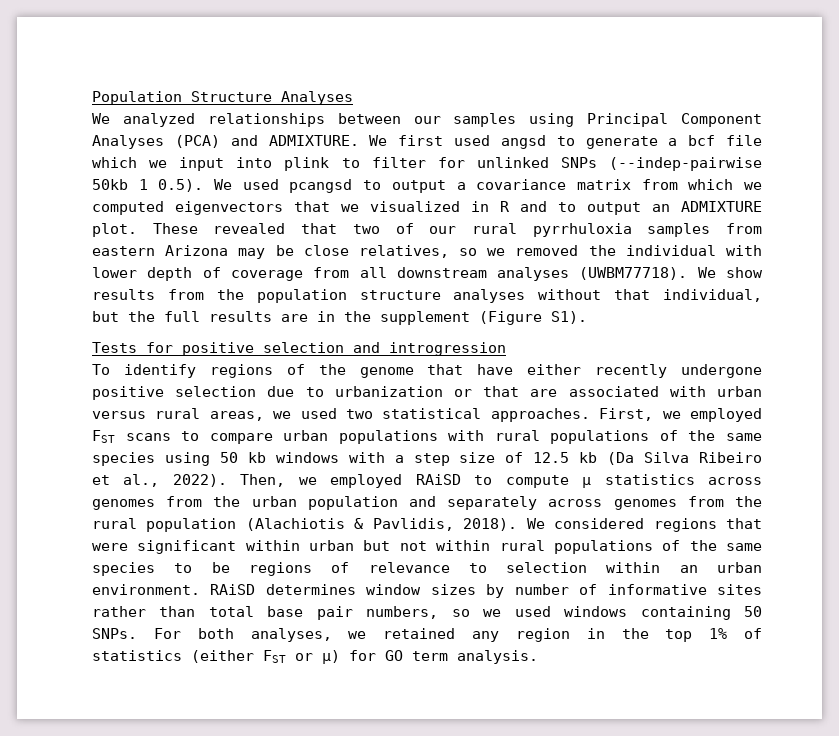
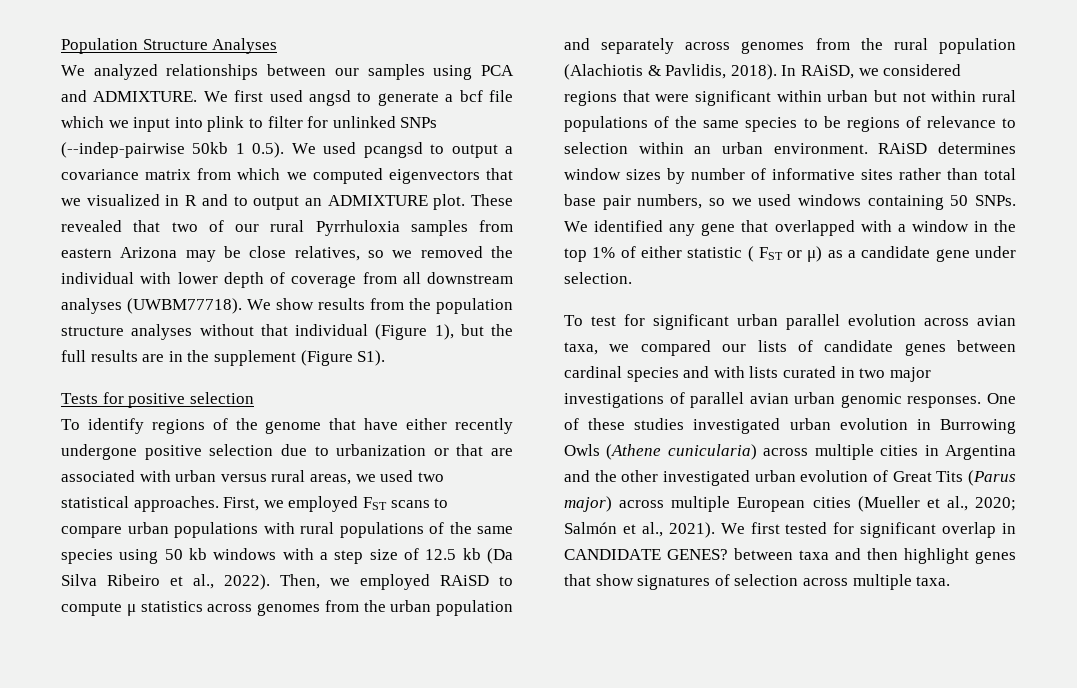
- We analyzed relationships between our samples using Principal Component Analyses (PCA) and ADMIXTURE.
+ We analyzed relationships between our samples using PCA and ADMIXTURE.
- These revealed that two of our rural pyrrhuloxia samples from eastern Arizona may be close relatives, so we removed the individual with lower depth of coverage from all downstream analyses (UWBM77718).
+ These revealed that two of our rural Pyrrhuloxia samples from eastern Arizona may be close relatives, so we removed the individual with lower depth of coverage from all downstream analyses (UWBM77718).
- We show results from the population structure analyses without that individual, but the full results are in the supplement (Figure S1).
+ We show results from the population structure analyses without that individual (Figure 1), but the full results are in the supplement (Figure S1).
- Tests for positive selection and introgression
+ Tests for positive selection
- We considered regions that were significant within urban but not within rural populations of the same species to be regions of relevance to selection within an urban environment.
+ In RAiSD, we considered regions that were significant within urban but not within rural populations of the same species to be regions of relevance to selection within an urban environment.
- For both analyses, we retained any region in the top 1% of statistics (either FST or μ) for GO term analysis.
+ We identified any gene that overlapped with a window in the top 1% of either statistic ( FST or μ) as a candidate gene under selection.
+ To test for significant urban parallel evolution across avian taxa, we compared our lists of candidate genes between cardinal species and with lists curated in two major investigations of parallel avian urban genomic responses. One of these studies investigated urban evolution in Burrowing Owls (Athene cunicularia) across multiple cities in Argentina and the other investigated urban evolution of Great Tits (Parus major) across multiple European cities (Mueller et al., 2020; Salmón et al., 2021). We first tested for significant overlap in CANDIDATE GENES? between taxa and then highlight genes that show signatures of selection across multiple taxa.

